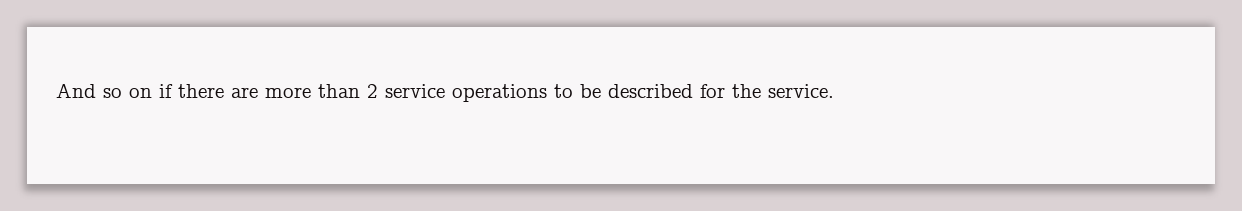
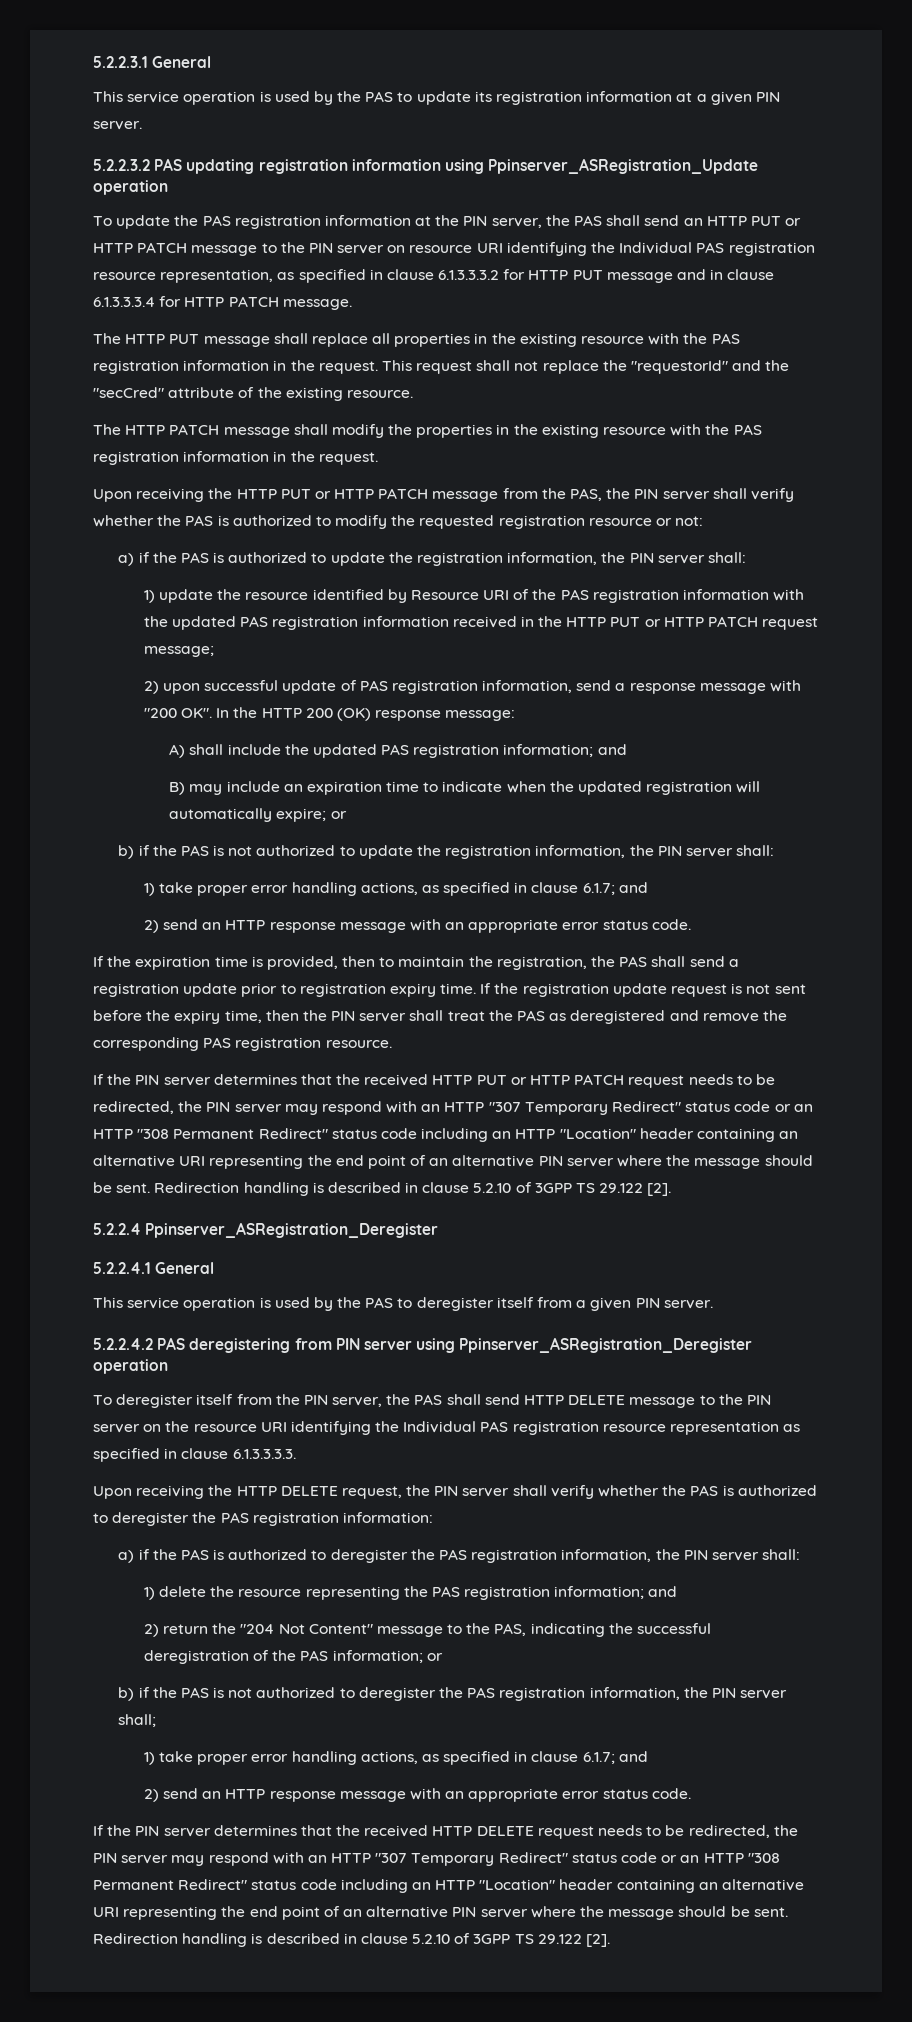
- And so on if there are more than 2 service operations to be described for the service.
+ 5.2.2.3.1 General
+ This service operation is used by the PAS to update its registration information at a given PIN server.
+ 5.2.2.3.2 PAS updating registration information using Ppinserver_ASRegistration_Update operation
+ To update the PAS registration information at the PIN server, the PAS shall send an HTTP PUT or HTTP PATCH message to the PIN server on resource URI identifying the Individual PAS registration resource representation, as specified in clause 6.1.3.3.3.2 for HTTP PUT message and in clause 6.1.3.3.3.4 for HTTP PATCH message.
+ The HTTP PUT message shall replace all properties in the existing resource with the PAS registration information in the request. This request shall not replace the "requestorId" and the "secCred" attribute of the existing resource.
+ The HTTP PATCH message shall modify the properties in the existing resource with the PAS registration information in the request.
+ Upon receiving the HTTP PUT or HTTP PATCH message from the PAS, the PIN server shall verify whether the PAS is authorized to modify the requested registration resource or not:
+ a) if the PAS is authorized to update the registration information, the PIN server shall:
+ 1) update the resource identified by Resource URI of the PAS registration information with the updated PAS registration information received in the HTTP PUT or HTTP PATCH request message;
+ 2) upon successful update of PAS registration information, send a response message with "200 OK". In the HTTP 200 (OK) response message:
+ A) shall include the updated PAS registration information; and
+ B) may include an expiration time to indicate when the updated registration will automatically expire; or
+ b) if the PAS is not authorized to update the registration information, the PIN server shall:
+ 1) take proper error handling actions, as specified in clause 6.1.7; and
+ 2) send an HTTP response message with an appropriate error status code.
+ If the expiration time is provided, then to maintain the registration, the PAS shall send a registration update prior to registration expiry time. If the registration update request is not sent before the expiry time, then the PIN server shall treat the PAS as deregistered and remove the corresponding PAS registration resource.
+ If the PIN server determines that the received HTTP PUT or HTTP PATCH request needs to be redirected, the PIN server may respond with an HTTP "307 Temporary Redirect" status code or an HTTP "308 Permanent Redirect" status code including an HTTP "Location" header containing an alternative URI representing the end point of an alternative PIN server where the message should be sent. Redirection handling is described in clause 5.2.10 of 3GPP TS 29.122 [2].
+ 5.2.2.4 Ppinserver_ASRegistration_Deregister
+ 5.2.2.4.1 General
+ This service operation is used by the PAS to deregister itself from a given PIN server.
+ 5.2.2.4.2 PAS deregistering from PIN server using Ppinserver_ASRegistration_Deregister operation
+ To deregister itself from the PIN server, the PAS shall send HTTP DELETE message to the PIN server on the resource URI identifying the Individual PAS registration resource representation as specified in clause 6.1.3.3.3.3.
+ Upon receiving the HTTP DELETE request, the PIN server shall verify whether the PAS is authorized to deregister the PAS registration information:
+ a) if the PAS is authorized to deregister the PAS registration information, the PIN server shall:
+ 1) delete the resource representing the PAS registration information; and
+ 2) return the "204 Not Content" message to the PAS, indicating the successful deregistration of the PAS information; or
+ b) if the PAS is not authorized to deregister the PAS registration information, the PIN server shall;
+ 1) take proper error handling actions, as specified in clause 6.1.7; and
+ 2) send an HTTP response message with an appropriate error status code.
+ If the PIN server determines that the received HTTP DELETE request needs to be redirected, the PIN server may respond with an HTTP "307 Temporary Redirect" status code or an HTTP "308 Permanent Redirect" status code including an HTTP "Location" header containing an alternative URI representing the end point of an alternative PIN server where the message should be sent. Redirection handling is described in clause 5.2.10 of 3GPP TS 29.122 [2].

